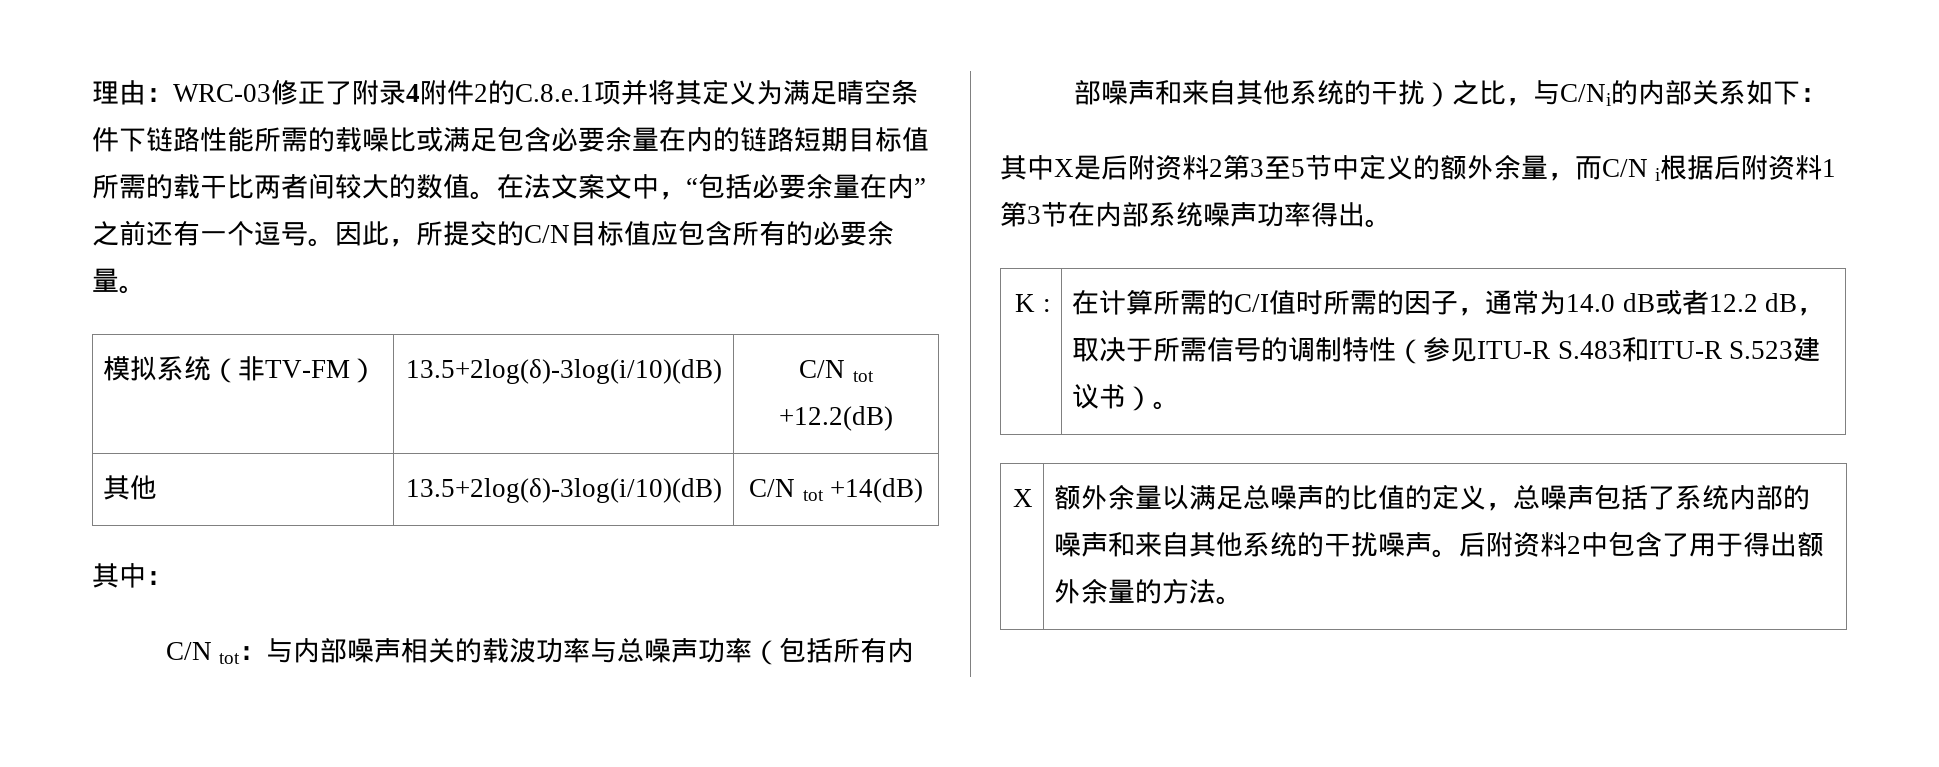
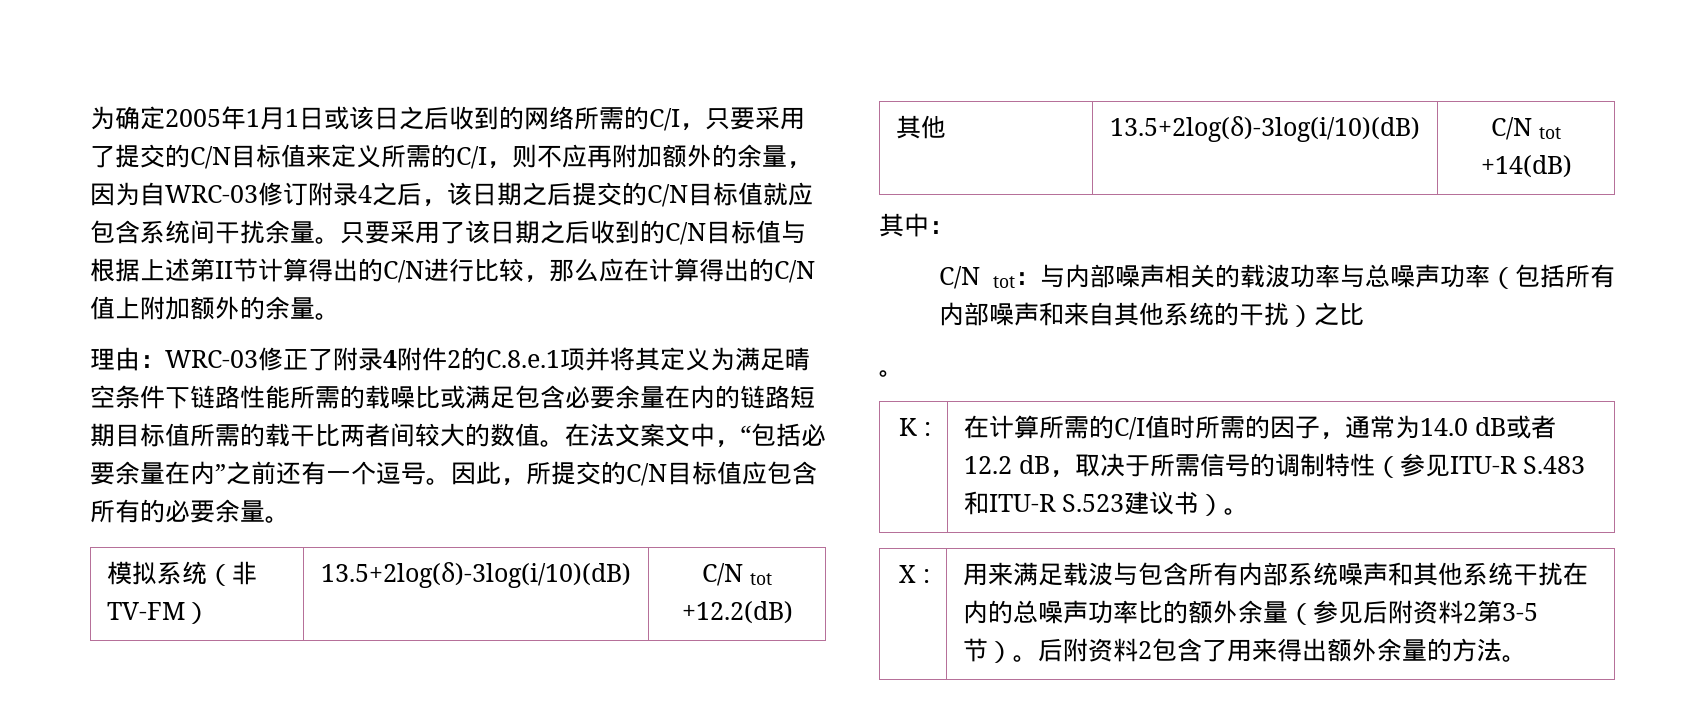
+ 为确定2005年1月1日或该日之后收到的网络所需的C/I，只要采用了提交的C/N目标值来定义所需的C/I，则不应再附加额外的余量，因为自WRC-03修订附录4之后，该日期之后提交的C/N目标值就应包含系统间干扰余量。只要采用了该日期之后收到的C/N目标值与根据上述第II节计算得出的C/N进行比较，那么应在计算得出的C/N值上附加额外的余量。
- C/N tot：与内部噪声相关的载波功率与总噪声功率（包括所有内部噪声和来自其他系统的干扰）之比，与C/Ni的内部关系如下：
- 其中X是后附资料2第3至5节中定义的额外余量，而C/N i根据后附资料1第3节在内部系统噪声功率得出。
+ C/N tot：与内部噪声相关的载波功率与总噪声功率（包括所有内部噪声和来自其他系统的干扰）之比
+ 。
- X | 额外余量以满足总噪声的比值的定义，总噪声包括了系统内部的噪声和来自其他系统的干扰噪声。后附资料2中包含了用于得出额外余量的方法。
+ X : | 用来满足载波与包含所有内部系统噪声和其他系统干扰在内的总噪声功率比的额外余量（参见后附资料2第3-5节）。后附资料2包含了用来得出额外余量的方法。

